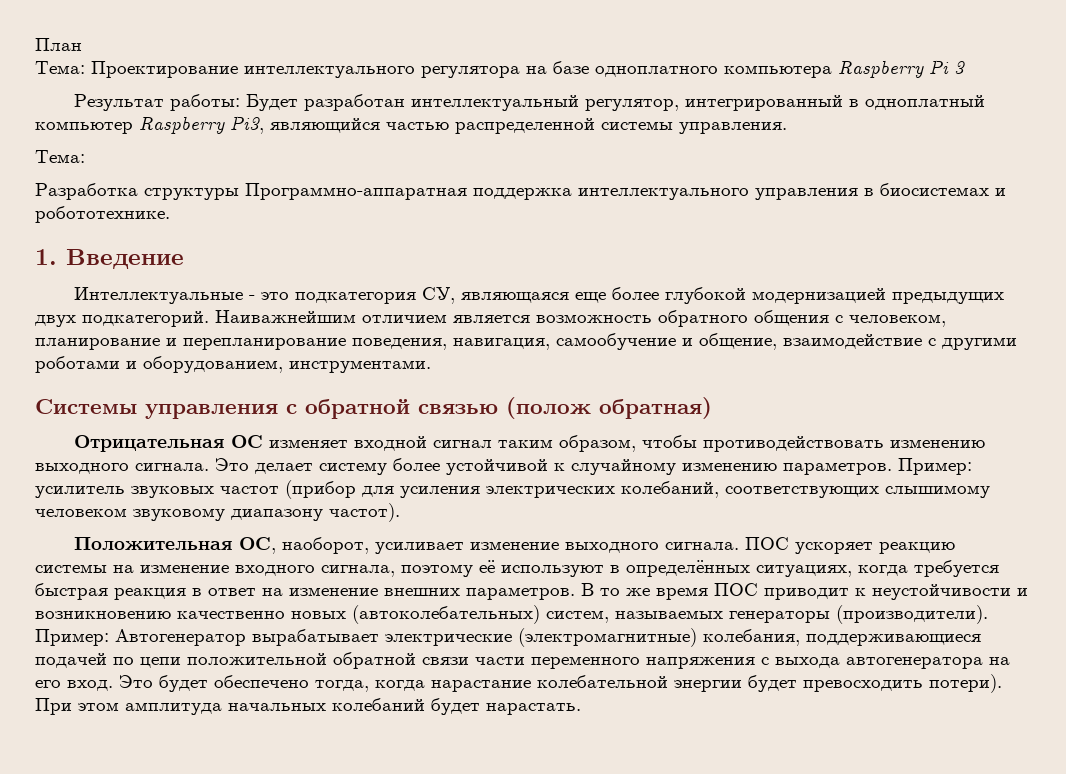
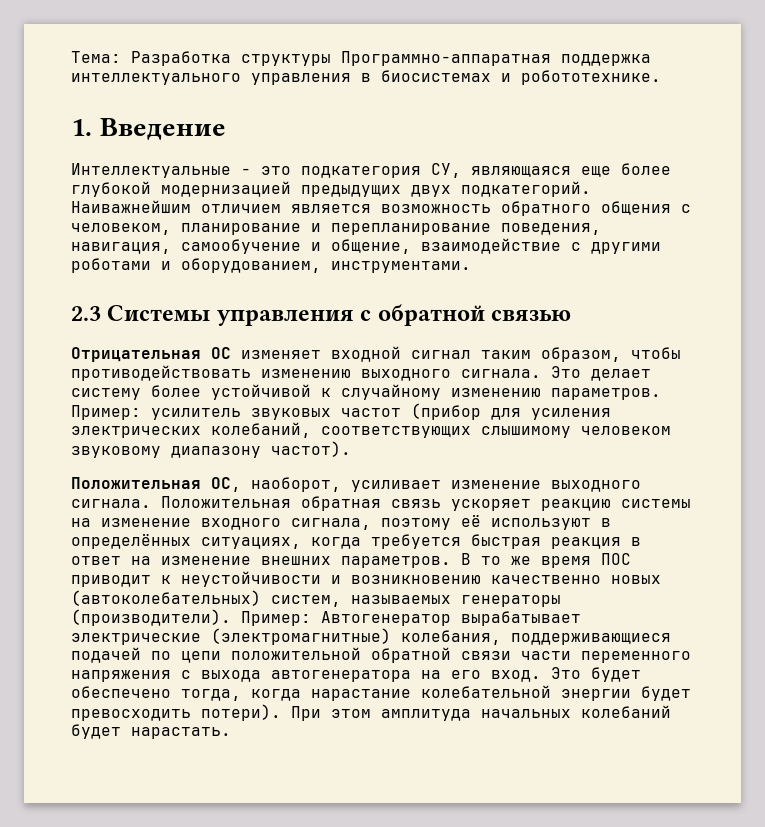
- План
- Тема: Проектирование интеллектуального регулятора на базе одноплатного компьютера Raspberry Pi 3
- Результат работы: Будет разработан интеллектуальный регулятор, интегрированный в одноплатный компьютер Raspberry Pi3, являющийся частью распределенной системы управления.
- Тема:
- Разработка структуры Программно-аппаратная поддержка интеллектуального управления в биосистемах и робототехнике.
+ Тема: Разработка структуры Программно-аппаратная поддержка интеллектуального управления в биосистемах и робототехнике.
- Системы управления с обратной связью (полож обратная)
+ 2.3 Системы управления с обратной связью
- ПОС ускоряет реакцию системы на изменение входного сигнала, поэтому её используют в определённых ситуациях, когда требуется быстрая реакция в ответ на изменение внешних параметров.
+ Положительная обратная связь ускоряет реакцию системы на изменение входного сигнала, поэтому её используют в определённых ситуациях, когда требуется быстрая реакция в ответ на изменение внешних параметров.

